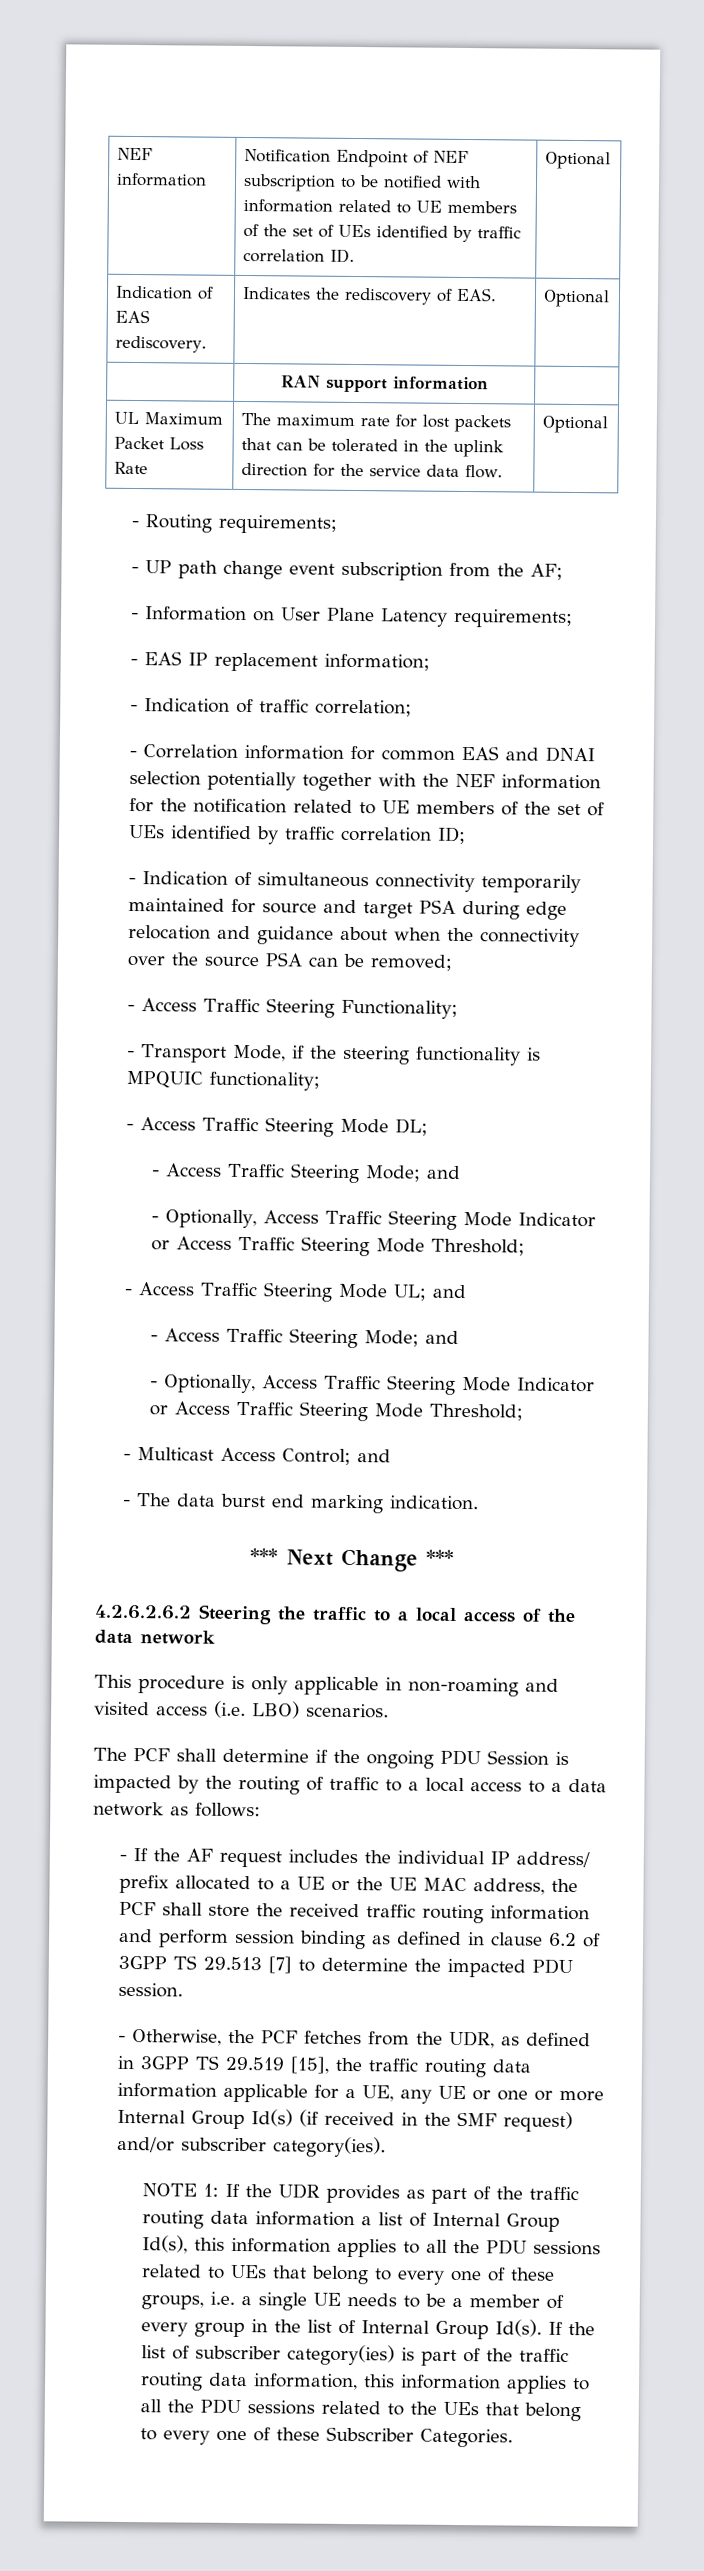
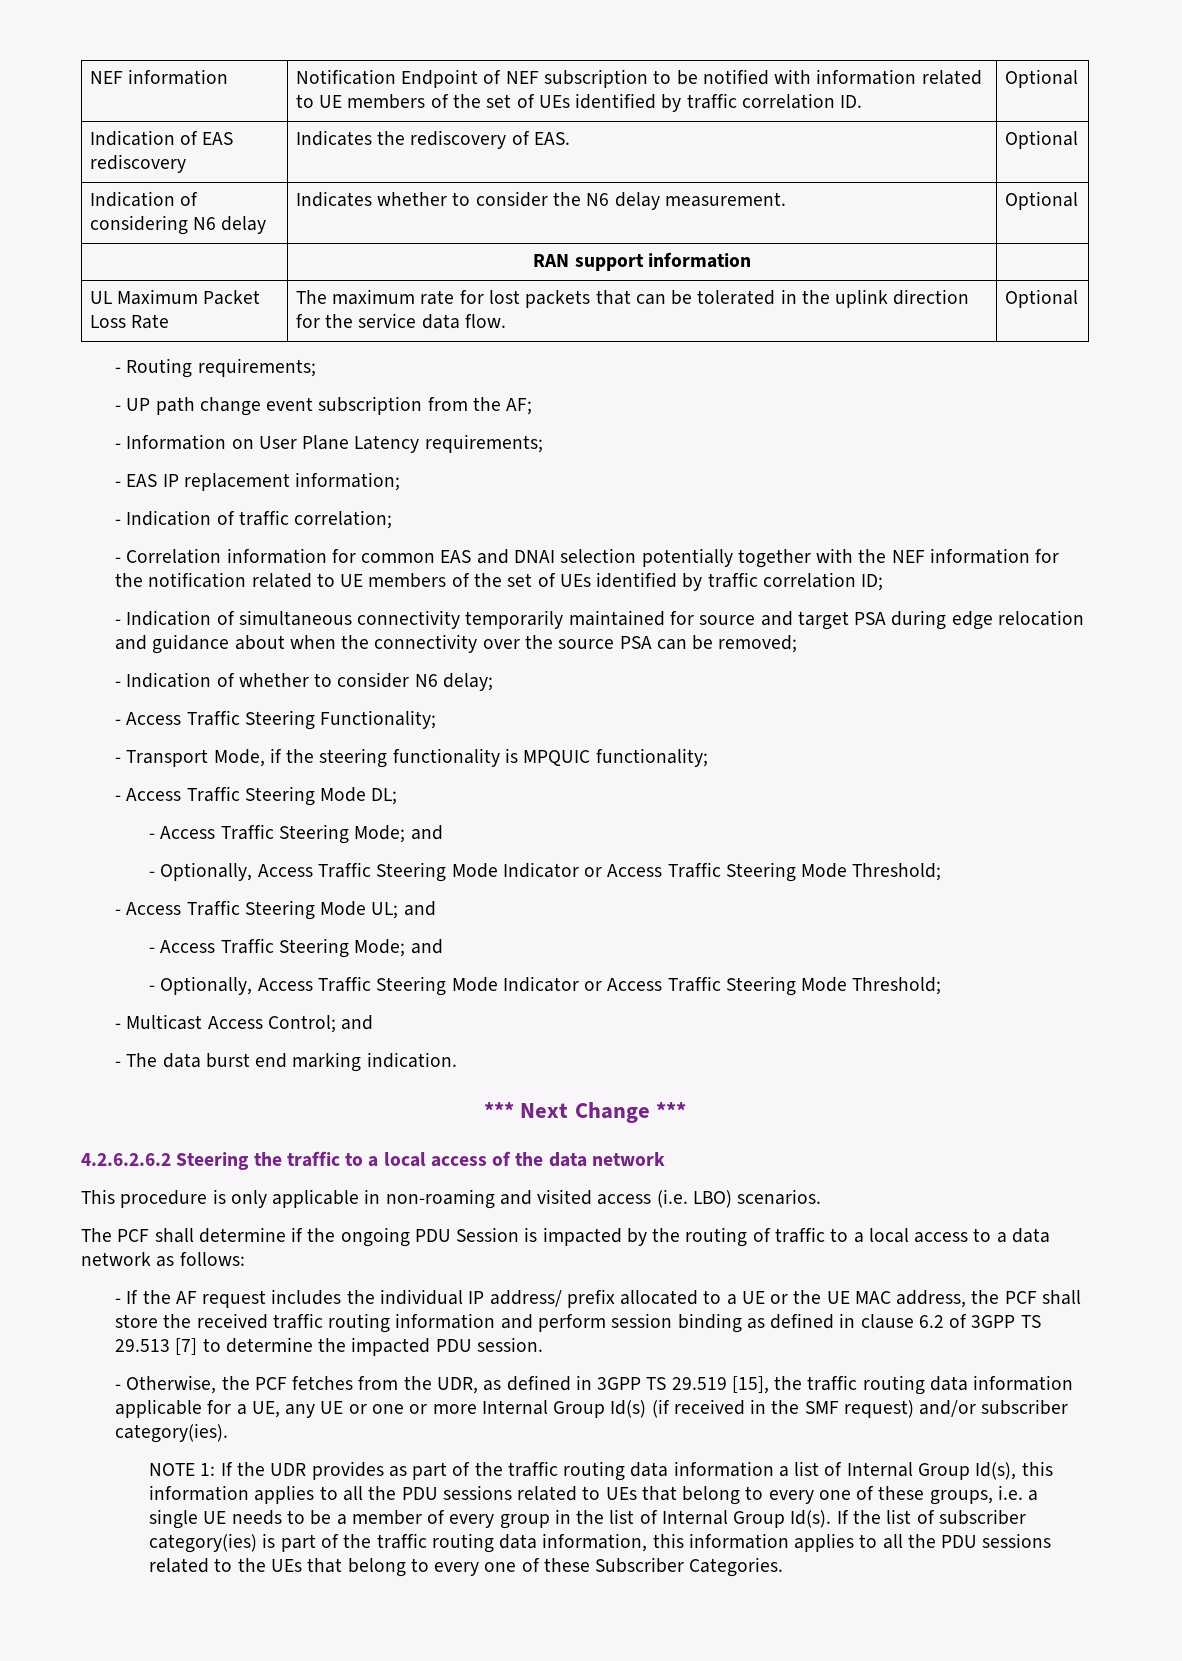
- Indication of EAS rediscovery. | Indicates the rediscovery of EAS. | Optional
+ Indication of EAS rediscovery | Indicates the rediscovery of EAS. | Optional
+ Indication of considering N6 delay | Indicates whether to consider the N6 delay measurement. | Optional
+ - Indication of whether to consider N6 delay;

